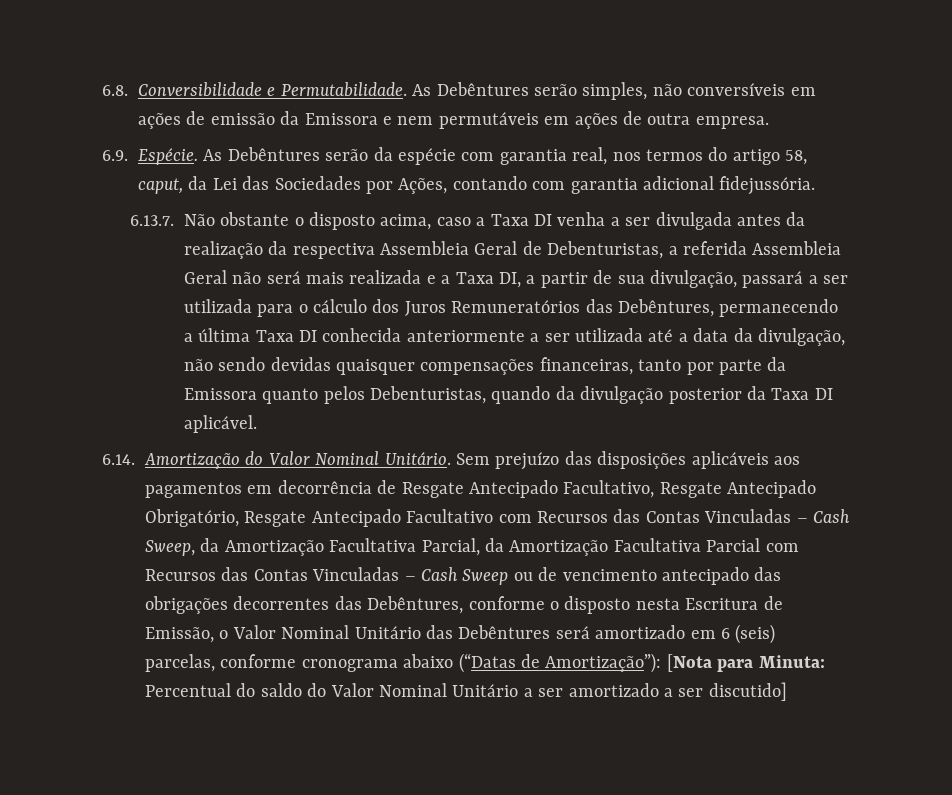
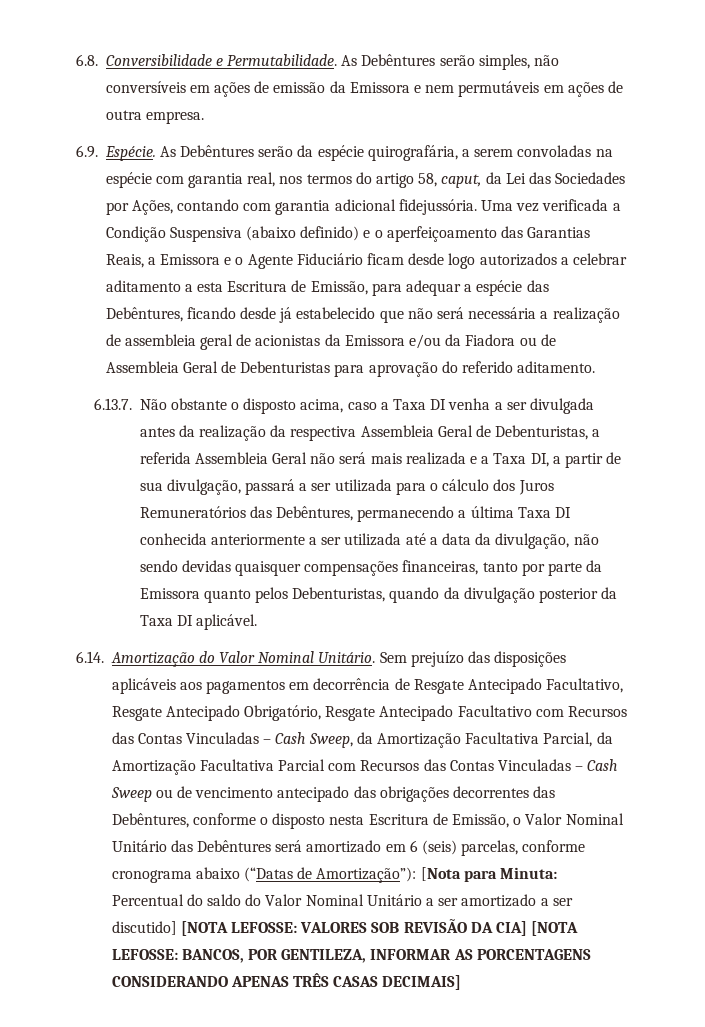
- As Debêntures serão da espécie com garantia real, nos termos do artigo 58, caput, da Lei das Sociedades por Ações, contando com garantia adicional fidejussória.
+ As Debêntures serão da espécie quirografária, a serem convoladas na espécie com garantia real, nos termos do artigo 58, caput, da Lei das Sociedades por Ações, contando com garantia adicional fidejussória. Uma vez verificada a Condição Suspensiva (abaixo definido) e o aperfeiçoamento das Garantias Reais, a Emissora e o Agente Fiduciário ficam desde logo autorizados a celebrar aditamento a esta Escritura de Emissão, para adequar a espécie das Debêntures, ficando desde já estabelecido que não será necessária a realização de assembleia geral de acionistas da Emissora e/ou da Fiadora ou de Assembleia Geral de Debenturistas para aprovação do referido aditamento.
- Percentual do saldo do Valor Nominal Unitário a ser amortizado a ser discutido]
+ Percentual do saldo do Valor Nominal Unitário a ser amortizado a ser discutido] [NOTA LEFOSSE: VALORES SOB REVISÃO DA CIA] [NOTA LEFOSSE: BANCOS, POR GENTILEZA, INFORMAR AS PORCENTAGENS CONSIDERANDO APENAS TRÊS CASAS DECIMAIS]

